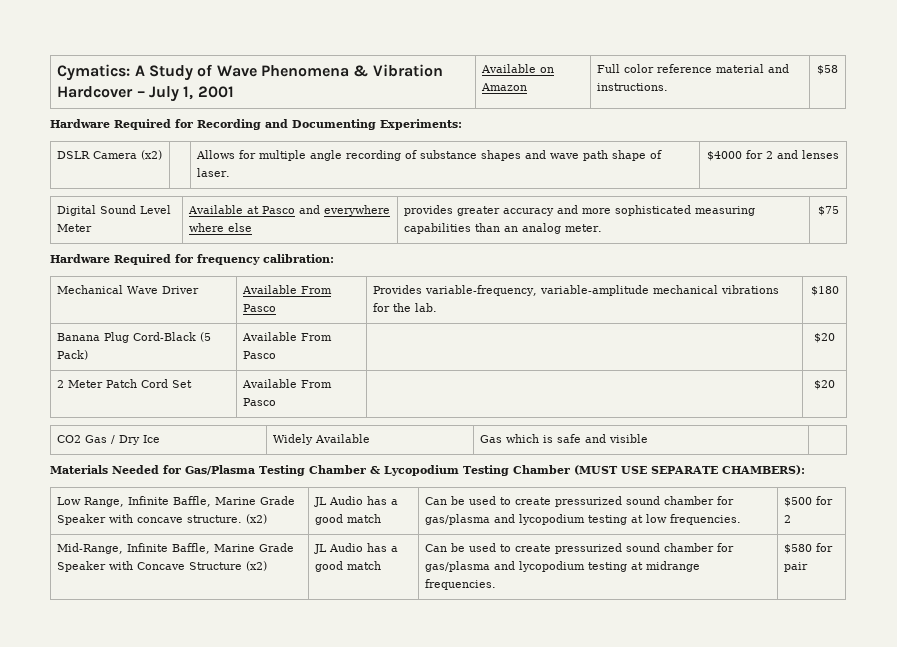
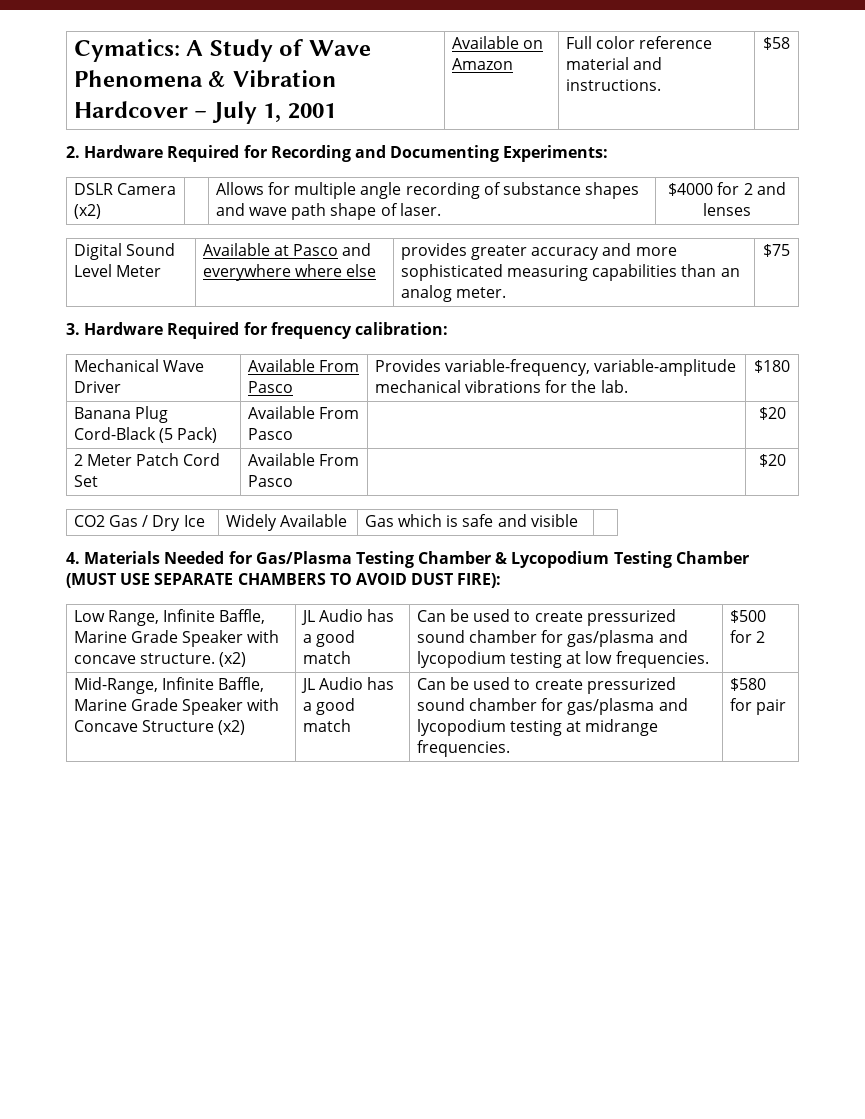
- Hardware Required for Recording and Documenting Experiments:
+ 2. Hardware Required for Recording and Documenting Experiments:
- Hardware Required for frequency calibration:
+ 3. Hardware Required for frequency calibration:
- Materials Needed for Gas/Plasma Testing Chamber & Lycopodium Testing Chamber (MUST USE SEPARATE CHAMBERS):
+ 4. Materials Needed for Gas/Plasma Testing Chamber & Lycopodium Testing Chamber (MUST USE SEPARATE CHAMBERS TO AVOID DUST FIRE):

